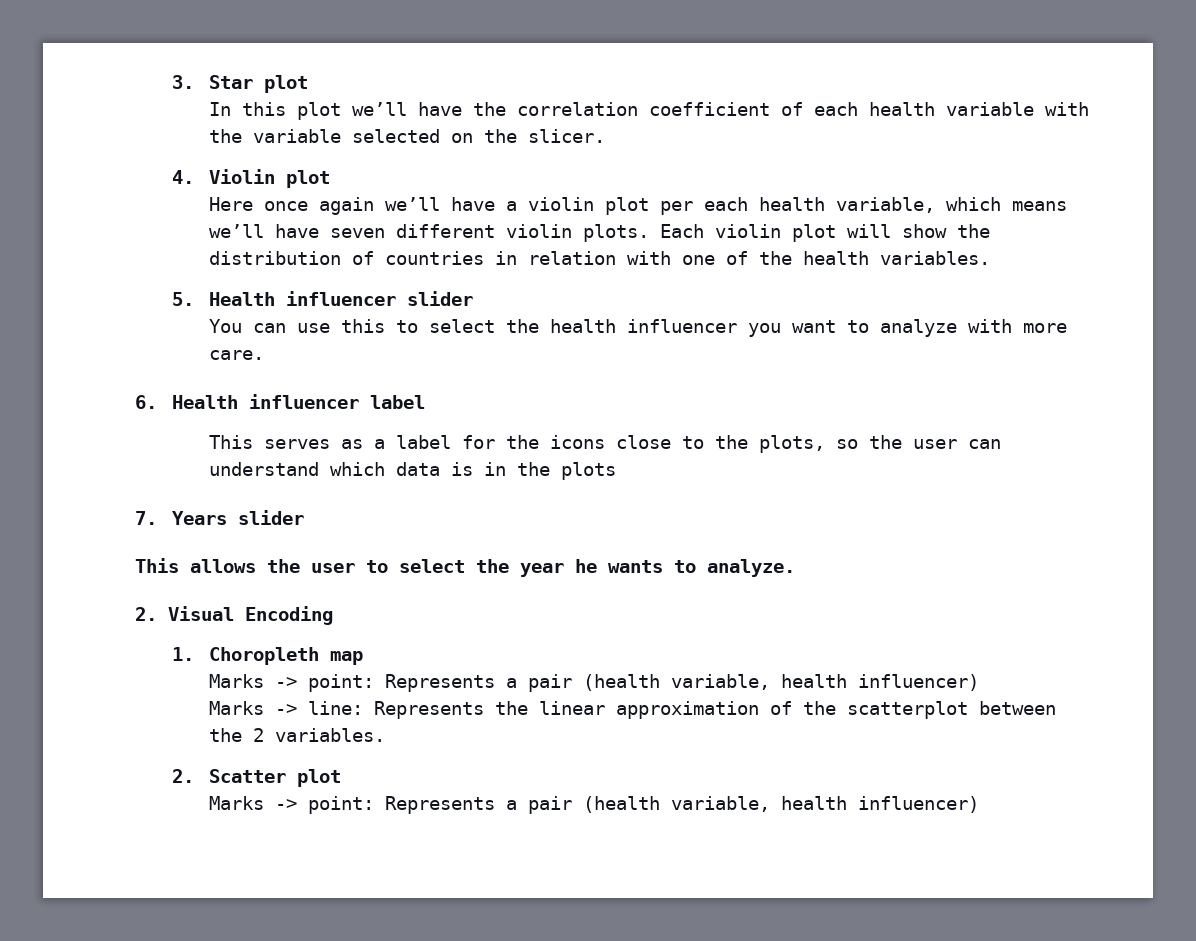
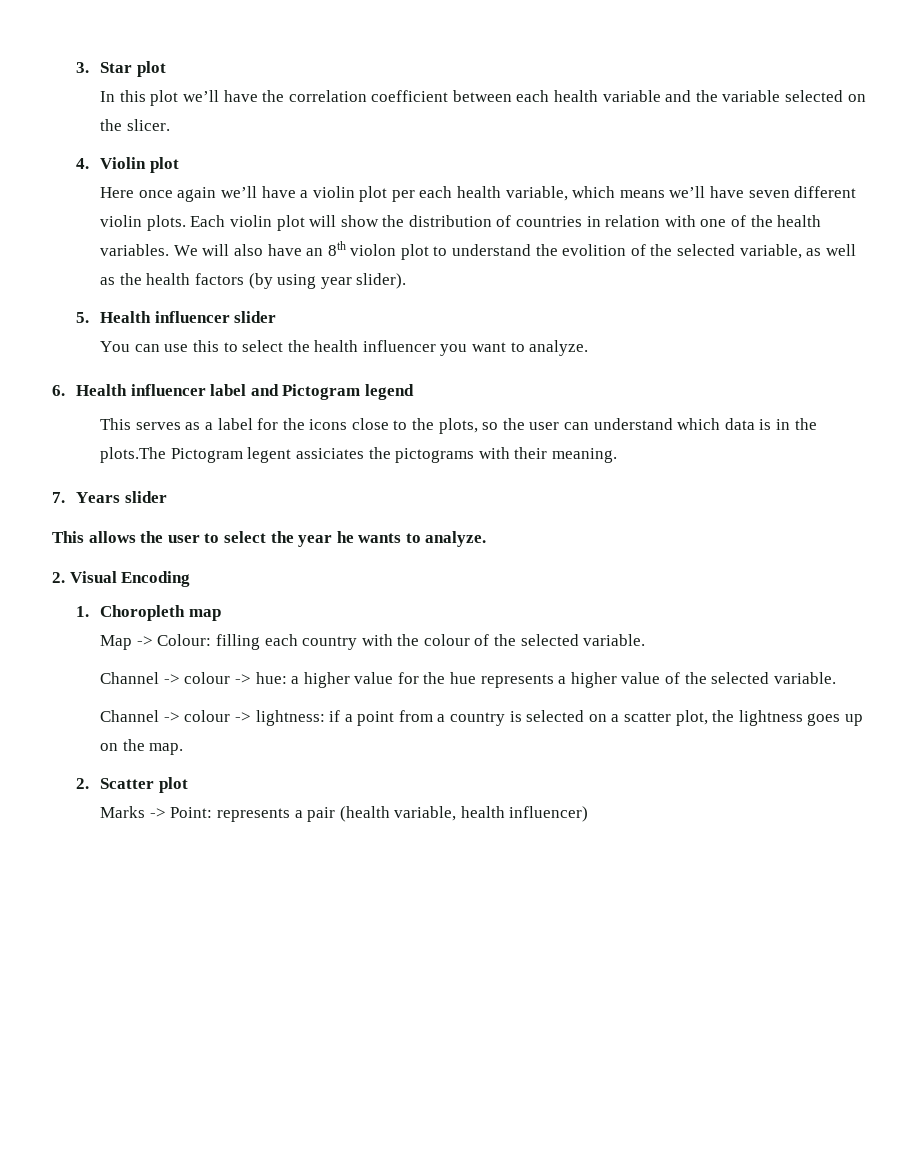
- In this plot we’ll have the correlation coefficient of each health variable with the variable selected on the slicer.
+ In this plot we’ll have the correlation coefficient between each health variable and the variable selected on the slicer.
+ We will also have an 8th violon plot to understand the evolition of the selected variable, as well as the health factors (by using year slider).
- You can use this to select the health influencer you want to analyze with more care.
+ You can use this to select the health influencer you want to analyze.
- 6. Health influencer label
+ 6. Health influencer label and Pictogram legend
- This serves as a label for the icons close to the plots, so the user can understand which data is in the plots
+ This serves as a label for the icons close to the plots, so the user can understand which data is in the plots.The Pictogram legent assiciates the pictograms with their meaning.
  1. Choropleth map
- Marks -> point: Represents a pair (health variable, health influencer)
- Marks -> line: Represents the linear approximation of the scatterplot between the 2 variables.
+ Map -> Colour: filling each country with the colour of the selected variable.
+ Channel -> colour -> hue: a higher value for the hue represents a higher value of the selected variable.
+ Channel -> colour -> lightness: if a point from a country is selected on a scatter plot, the lightness goes up on the map.
  2. Scatter plot
- Marks -> point: Represents a pair (health variable, health influencer)
+ Marks -> Point: represents a pair (health variable, health influencer)

